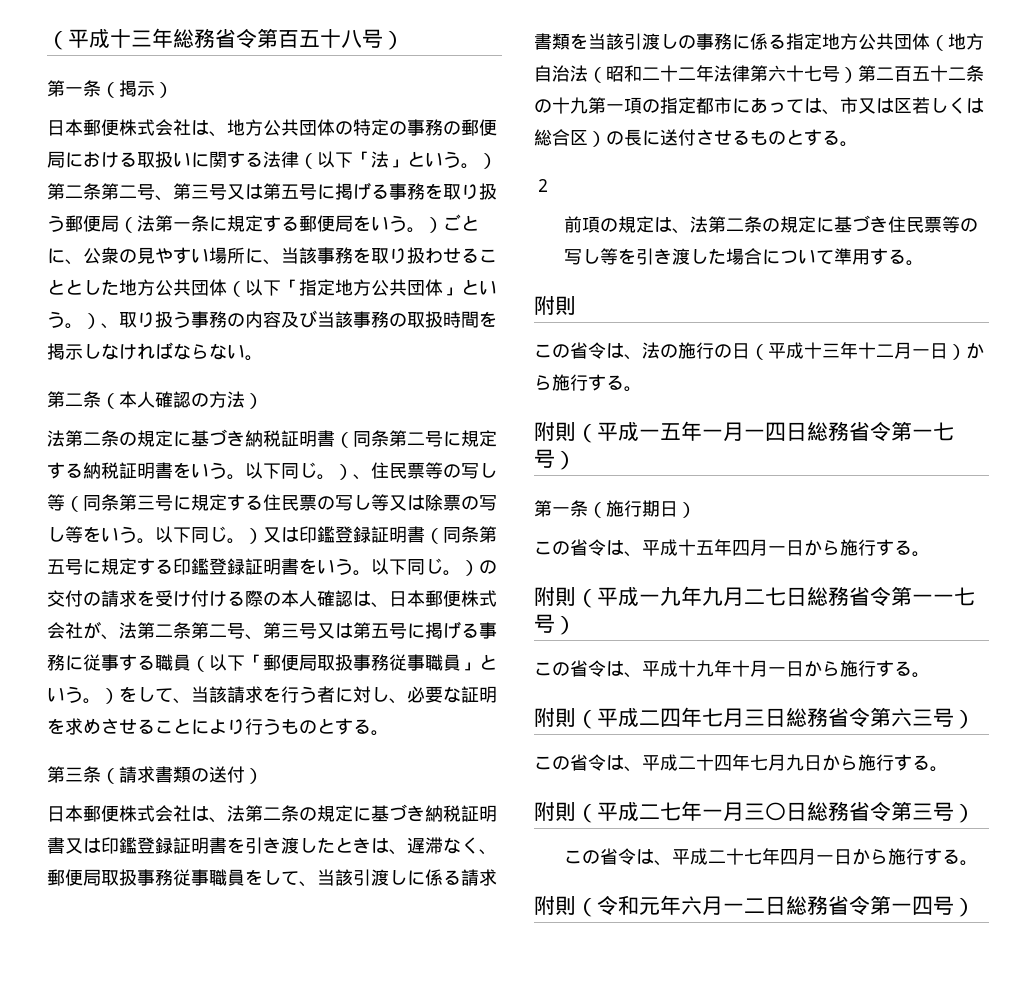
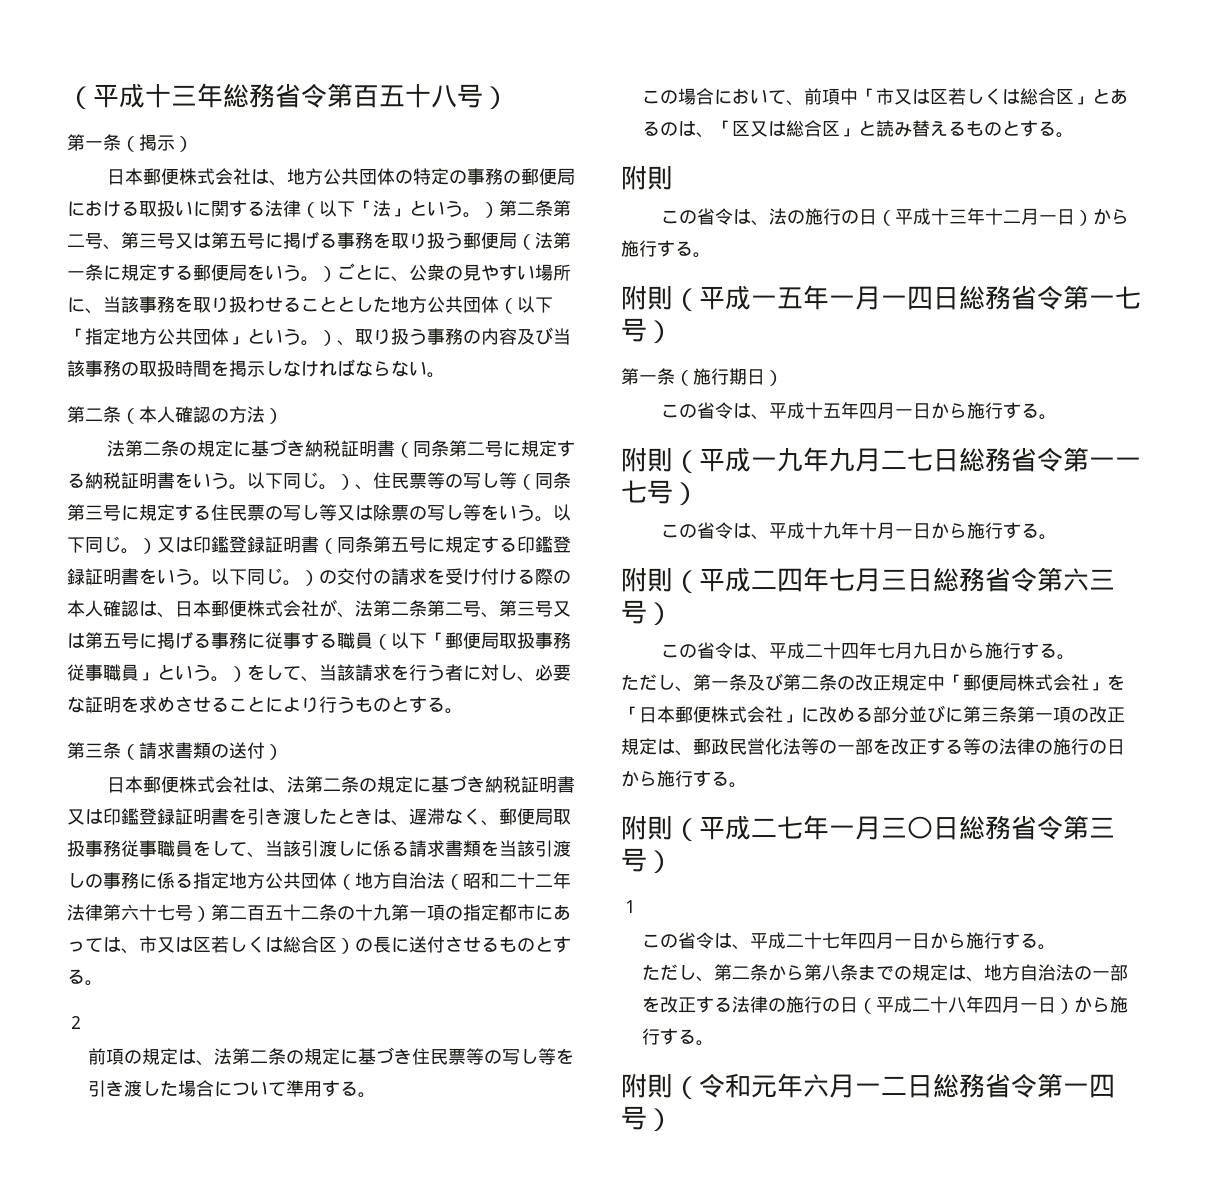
+ この場合において、前項中「市又は区若しくは総合区」とあるのは、「区又は総合区」と読み替えるものとする。
+ ただし、第一条及び第二条の改正規定中「郵便局株式会社」を「日本郵便株式会社」に改める部分並びに第三条第一項の改正規定は、郵政民営化法等の一部を改正する等の法律の施行の日から施行する。
+ １
+ ただし、第二条から第八条までの規定は、地方自治法の一部を改正する法律の施行の日（平成二十八年四月一日）から施行する。

